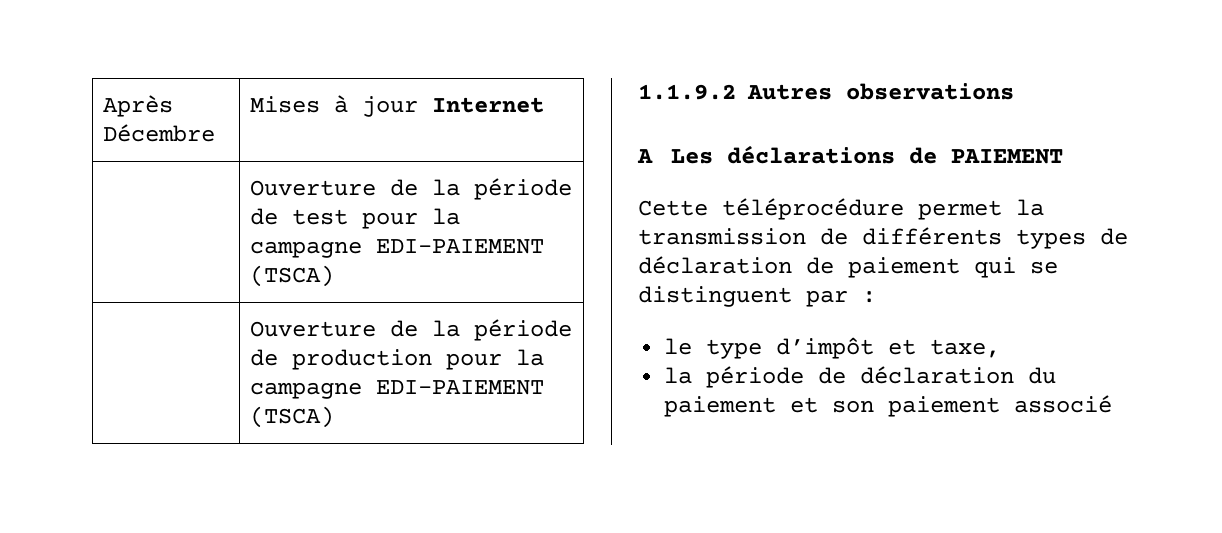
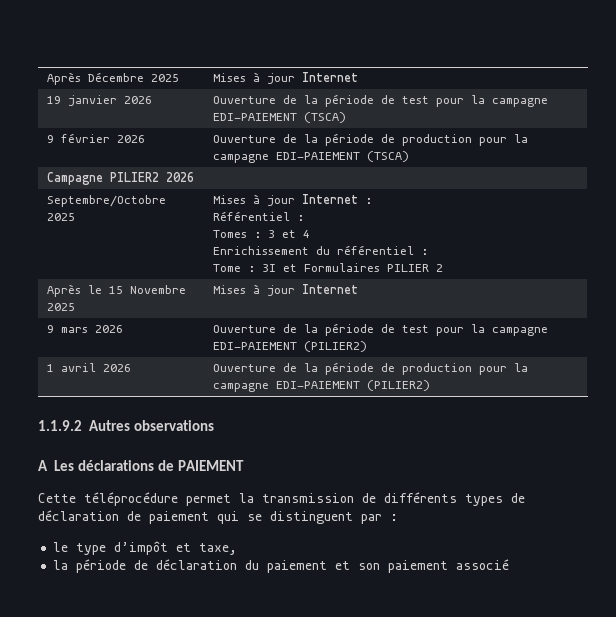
- Après Décembre | Mises à jour Internet
- | Ouverture de la période de test pour la campagne EDI-PAIEMENT (TSCA)
+ Après Décembre 2025 | Mises à jour Internet
+ 19 janvier 2026 | Ouverture de la période de test pour la campagne EDI-PAIEMENT (TSCA)
- | Ouverture de la période de production pour la campagne EDI-PAIEMENT (TSCA)
+ 9 février 2026 | Ouverture de la période de production pour la campagne EDI-PAIEMENT (TSCA)
+ Campagne PILIER2 2026
+ Septembre/Octobre 2025 | Mises à jour Internet :
+ Référentiel :
+ Tomes : 3 et 4
+ Enrichissement du référentiel :
+ Tome : 3I et Formulaires PILIER 2
+ Après le 15 Novembre 2025 | Mises à jour Internet
+ 9 mars 2026 | Ouverture de la période de test pour la campagne EDI-PAIEMENT (PILIER2)
+ 1 avril 2026 | Ouverture de la période de production pour la campagne EDI-PAIEMENT (PILIER2)

